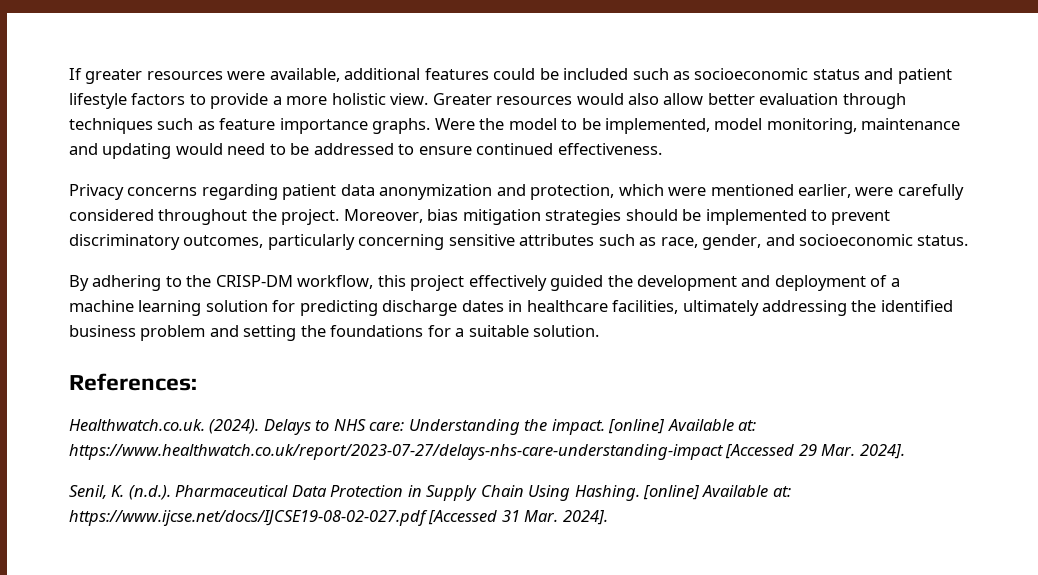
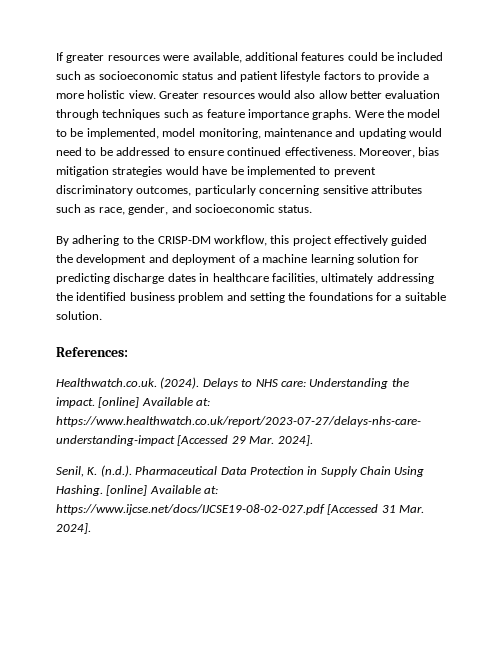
- Were the model to be implemented, model monitoring, maintenance and updating would need to be addressed to ensure continued effectiveness.
- Privacy concerns regarding patient data anonymization and protection, which were mentioned earlier, were carefully considered throughout the project. Moreover, bias mitigation strategies should be implemented to prevent discriminatory outcomes, particularly concerning sensitive attributes such as race, gender, and socioeconomic status.
+ Were the model to be implemented, model monitoring, maintenance and updating would need to be addressed to ensure continued effectiveness. Moreover, bias mitigation strategies would have be implemented to prevent discriminatory outcomes, particularly concerning sensitive attributes such as race, gender, and socioeconomic status.

